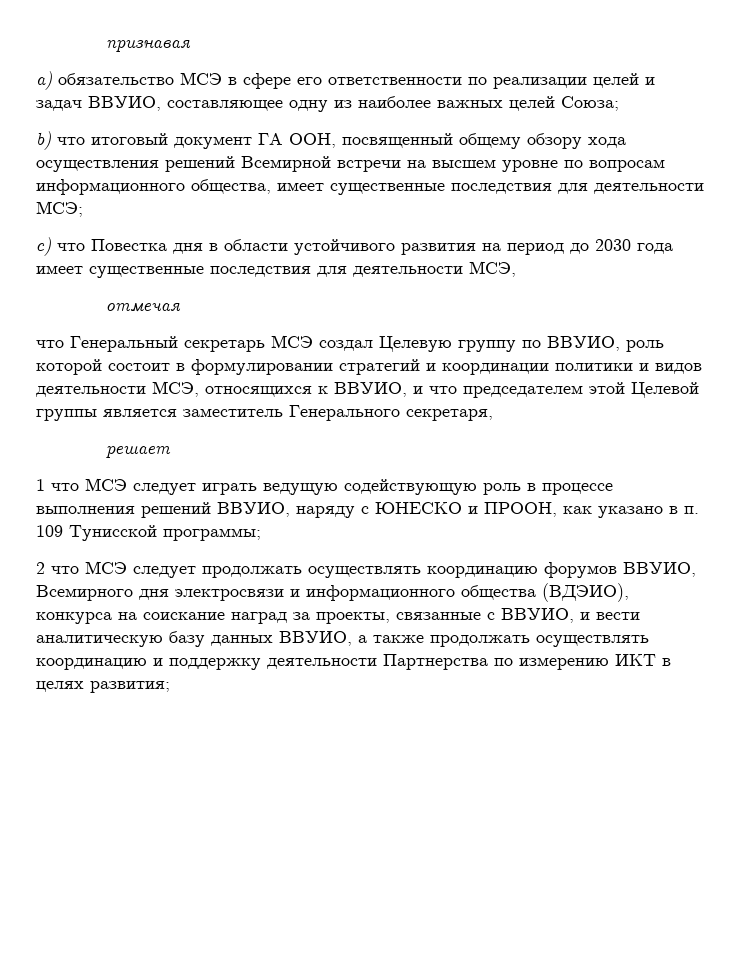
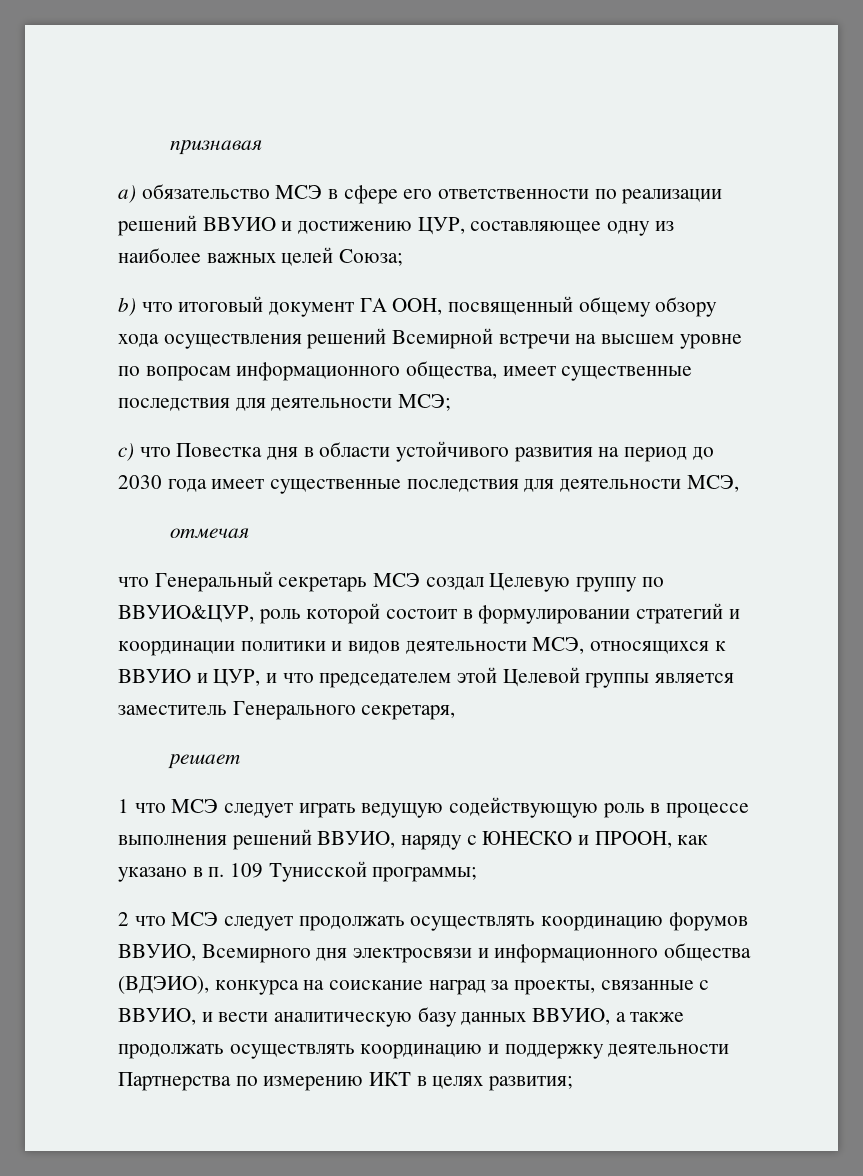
- a) обязательство МСЭ в сфере его ответственности по реализации целей и задач ВВУИО, составляющее одну из наиболее важных целей Союза;
+ a) обязательство МСЭ в сфере его ответственности по реализации решений ВВУИО и достижению ЦУР, составляющее одну из наиболее важных целей Союза;
- что Генеральный секретарь МСЭ создал Целевую группу по ВВУИО, роль которой состоит в формулировании стратегий и координации политики и видов деятельности МСЭ, относящихся к ВВУИО, и что председателем этой Целевой группы является заместитель Генерального секретаря,
+ что Генеральный секретарь МСЭ создал Целевую группу по ВВУИО&ЦУР, роль которой состоит в формулировании стратегий и координации политики и видов деятельности МСЭ, относящихся к ВВУИО и ЦУР, и что председателем этой Целевой группы является заместитель Генерального секретаря,

